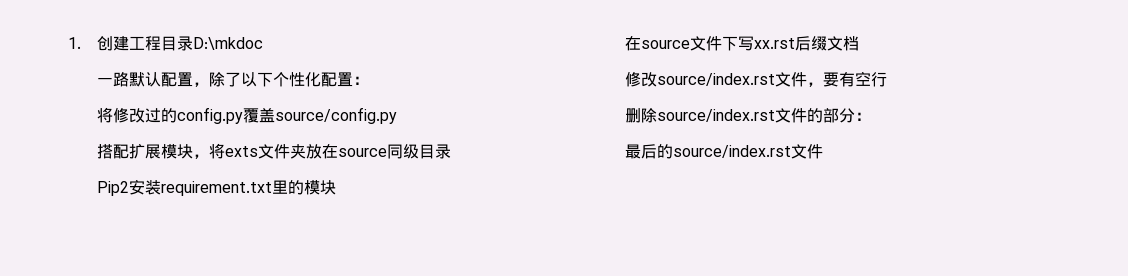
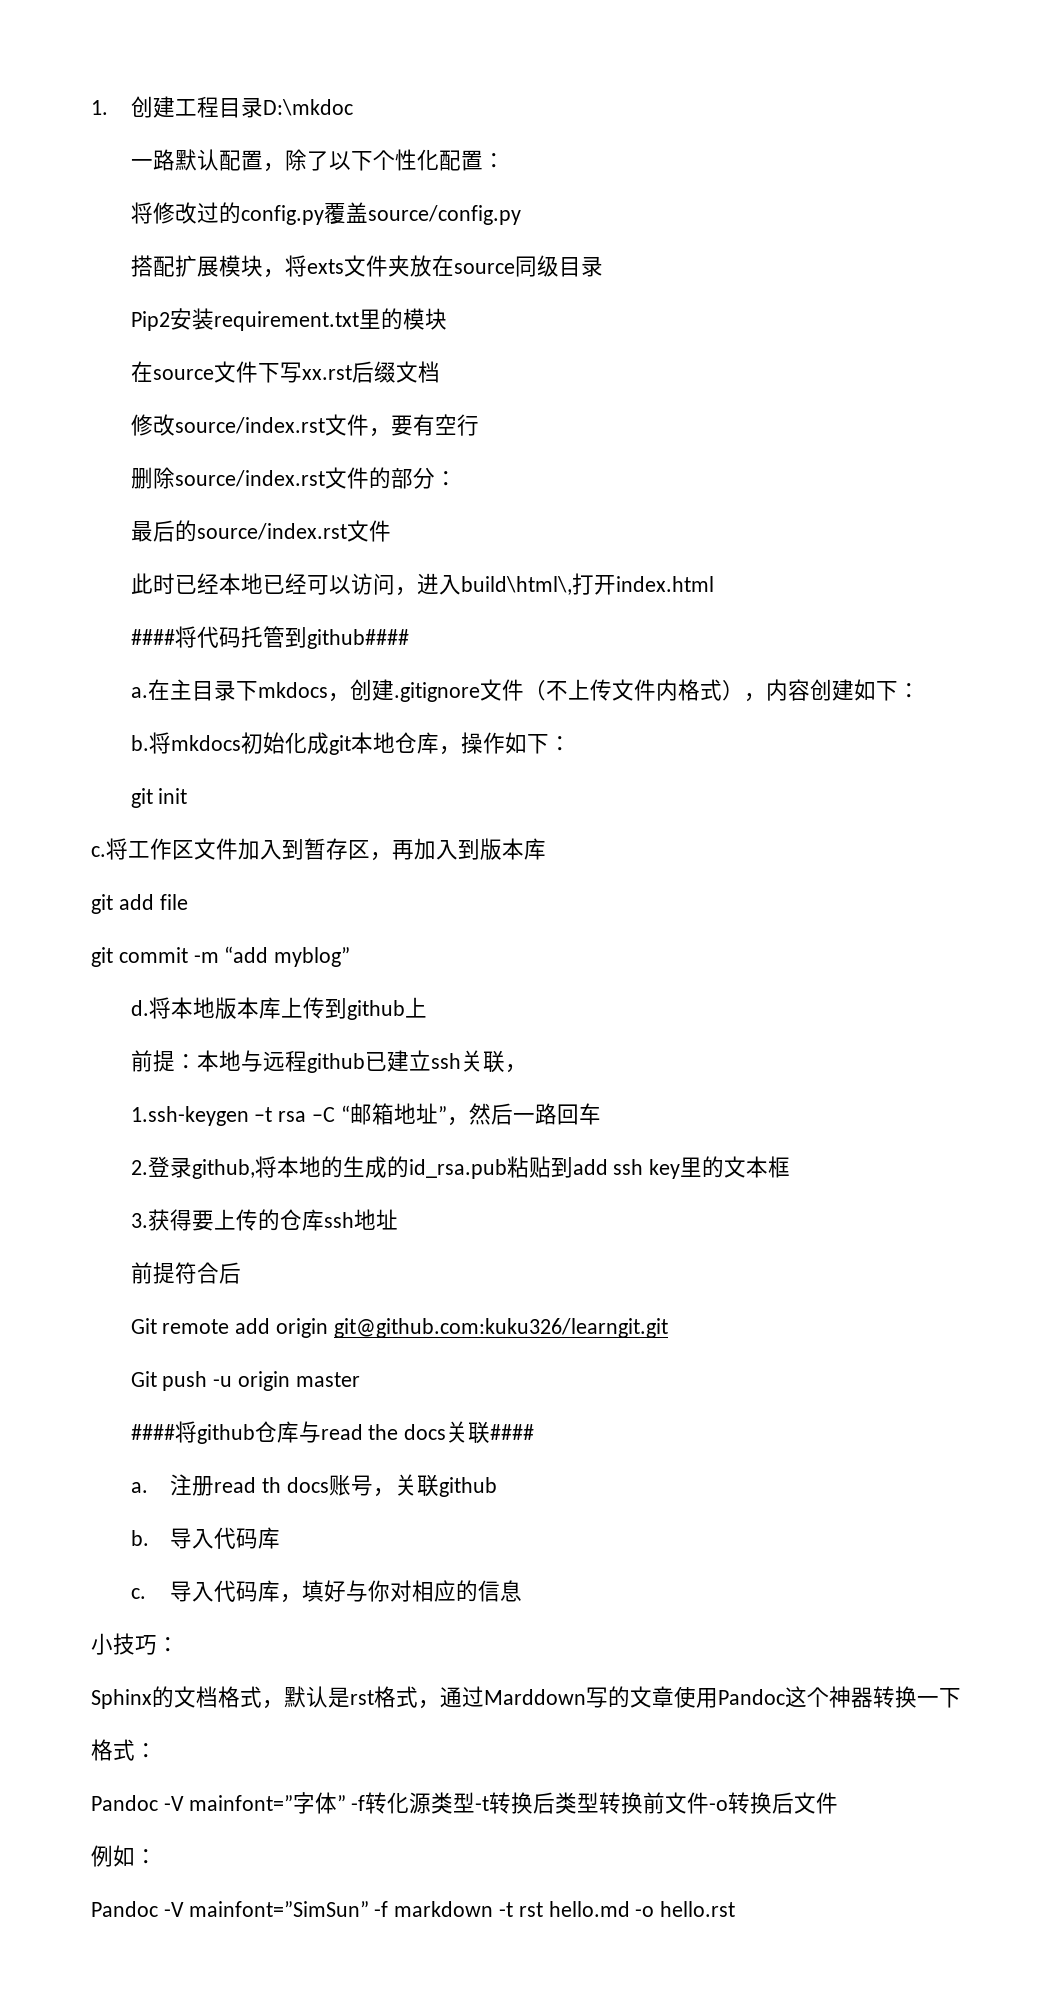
+ 此时已经本地已经可以访问，进入build\html\,打开index.html
+ ####将代码托管到github####
+ a.在主目录下mkdocs，创建.gitignore文件（不上传文件内格式），内容创建如下：
+ b.将mkdocs初始化成git本地仓库，操作如下：
+ git init
+ c.将工作区文件加入到暂存区，再加入到版本库
+ git add file
+ git commit -m “add myblog”
+ d.将本地版本库上传到github上
+ 前提：本地与远程github已建立ssh关联，
+ 1.ssh-keygen –t rsa –C “邮箱地址”，然后一路回车
+ 2.登录github,将本地的生成的id_rsa.pub粘贴到add ssh key里的文本框
+ 3.获得要上传的仓库ssh地址
+ 前提符合后
+ Git remote add origin git@github.com:kuku326/learngit.git
+ Git push -u origin master
+ ####将github仓库与read the docs关联####
+ a.注册read th docs账号，关联github
+ b.导入代码库
+ c.导入代码库，填好与你对相应的信息
+ 小技巧：
+ Sphinx的文档格式，默认是rst格式，通过Marddown写的文章使用Pandoc这个神器转换一下
+ 格式：
+ Pandoc -V mainfont=”字体” -f转化源类型-t转换后类型转换前文件-o转换后文件
+ 例如：
+ Pandoc -V mainfont=”SimSun” -f markdown -t rst hello.md -o hello.rst

